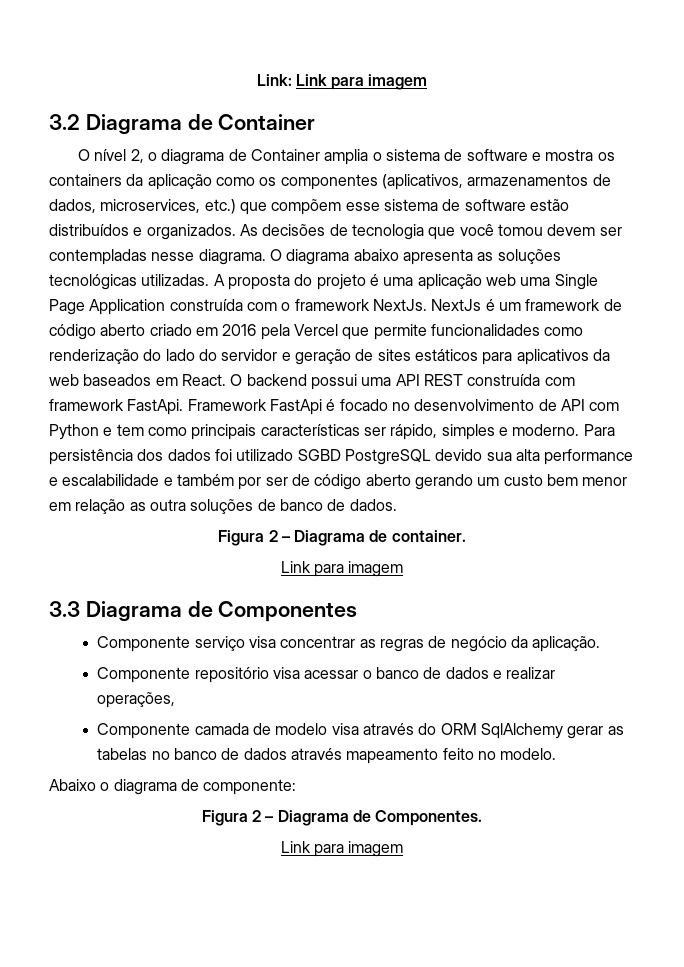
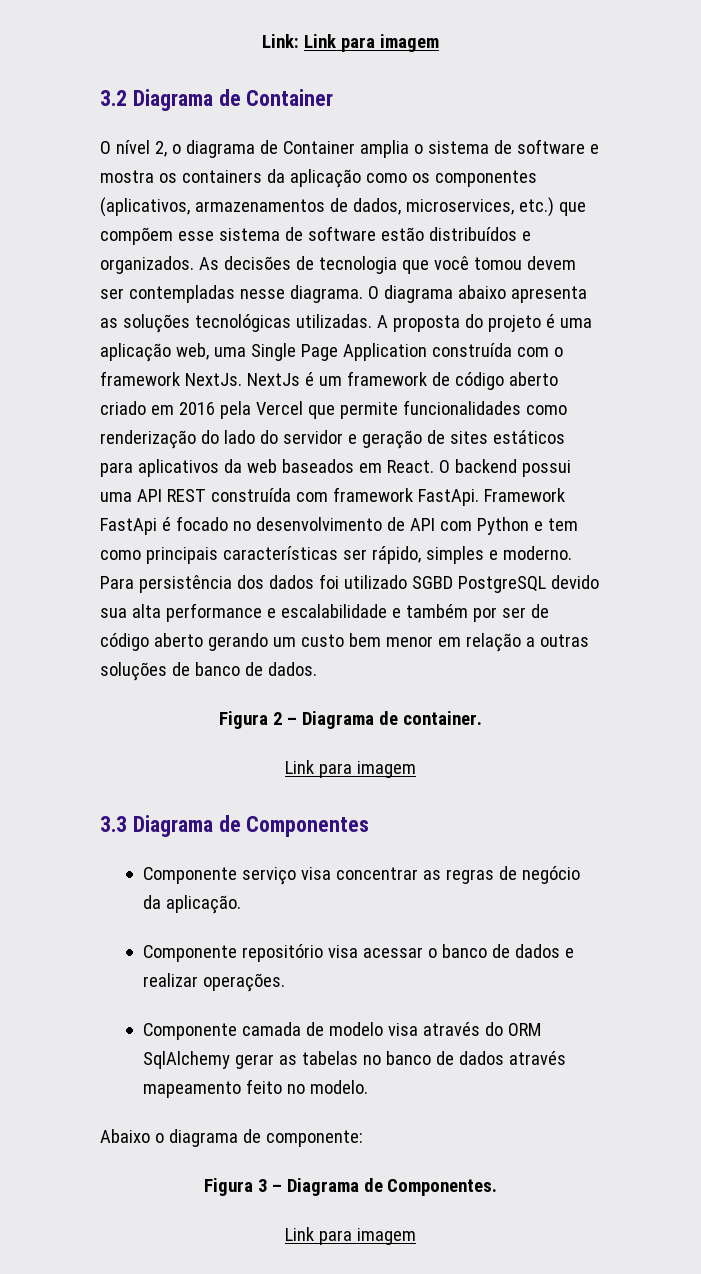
- A proposta do projeto é uma aplicação web uma Single Page Application construída com o framework NextJs.
+ A proposta do projeto é uma aplicação web, uma Single Page Application construída com o framework NextJs.
- Para persistência dos dados foi utilizado SGBD PostgreSQL devido sua alta performance e escalabilidade e também por ser de código aberto gerando um custo bem menor em relação as outra soluções de banco de dados.
+ Para persistência dos dados foi utilizado SGBD PostgreSQL devido sua alta performance e escalabilidade e também por ser de código aberto gerando um custo bem menor em relação a outras soluções de banco de dados.
- Componente repositório visa acessar o banco de dados e realizar operações,
+ Componente repositório visa acessar o banco de dados e realizar operações.
- Figura 2 – Diagrama de Componentes.
+ Figura 3 – Diagrama de Componentes.

